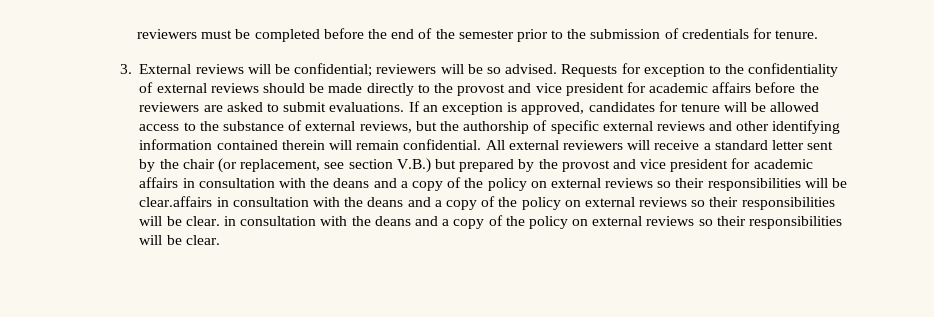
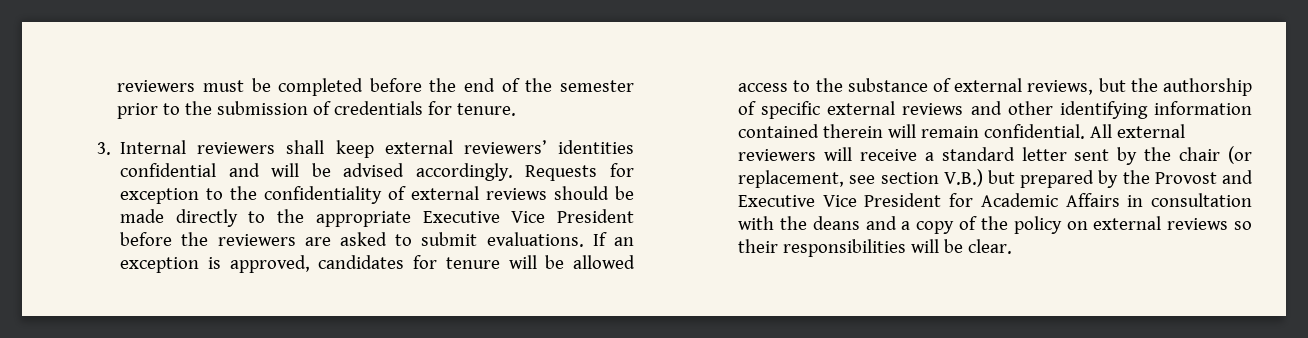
- 3. External reviews will be confidential; reviewers will be so advised.
+ 3. Internal reviewers shall keep external reviewers’ identities confidential and will be advised accordingly.
- Requests for exception to the confidentiality of external reviews should be made directly to the provost and vice president for academic affairs before the reviewers are asked to submit evaluations.
+ Requests for exception to the confidentiality of external reviews should be made directly to the appropriate Executive Vice President before the reviewers are asked to submit evaluations.
- All external reviewers will receive a standard letter sent by the chair (or replacement, see section V.B.) but prepared by the provost and vice president for academic affairs in consultation with the deans and a copy of the policy on external reviews so their responsibilities will be clear.affairs in consultation with the deans and a copy of the policy on external reviews so their responsibilities will be clear. in consultation with the deans and a copy of the policy on external reviews so their responsibilities will be clear.
+ All external reviewers will receive a standard letter sent by the chair (or replacement, see section V.B.) but prepared by the Provost and Executive Vice President for Academic Affairs in consultation with the deans and a copy of the policy on external reviews so their responsibilities will be clear.

